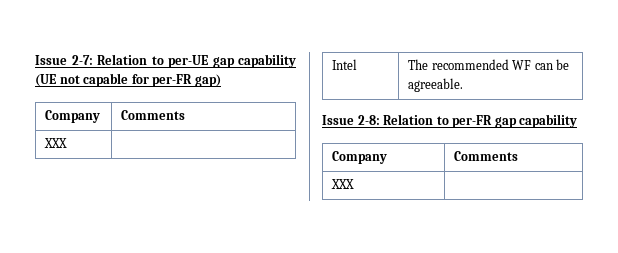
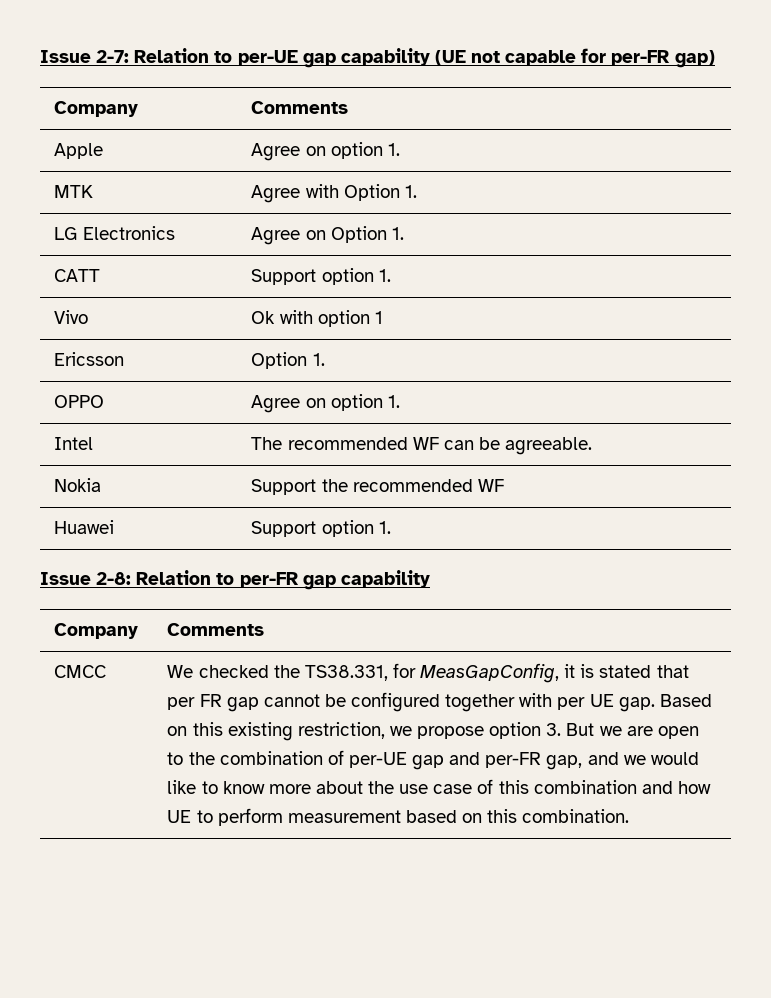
  Issue 2-7: Relation to per-UE gap capability (UE not capable for per-FR gap)
  Company | Comments
- XXX |
+ Apple | Agree on option 1.
+ MTK | Agree with Option 1.
+ LG Electronics | Agree on Option 1.
+ CATT | Support option 1.
+ Vivo | Ok with option 1
+ Ericsson | Option 1.
+ OPPO | Agree on option 1.
+ Nokia | Support the recommended WF
+ Huawei | Support option 1.
  Issue 2-8: Relation to per-FR gap capability
  Company | Comments
- XXX
+ CMCC | We checked the TS38.331, for MeasGapConfig, it is stated that per FR gap cannot be configured together with per UE gap. Based on this existing restriction, we propose option 3. But we are open to the combination of per-UE gap and per-FR gap, and we would like to know more about the use case of this combination and how UE to perform measurement based on this combination.

